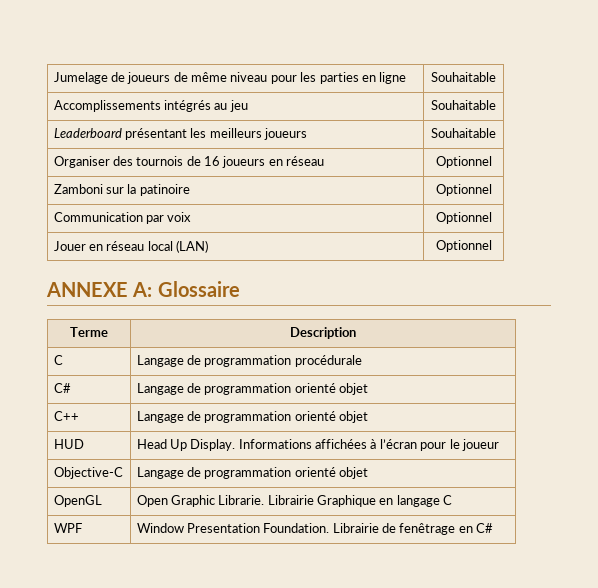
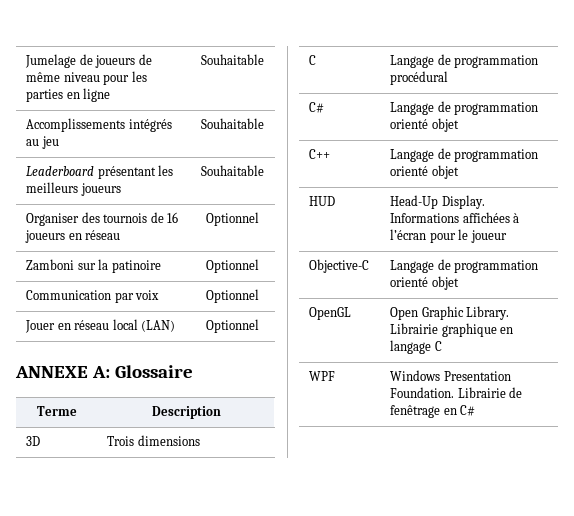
+ 3D | Trois dimensions
- C | Langage de programmation procédurale
+ C | Langage de programmation procédural
- HUD | Head Up Display. Informations affichées à l’écran pour le joueur
+ HUD | Head-Up Display. Informations affichées à l’écran pour le joueur
- OpenGL | Open Graphic Librarie. Librairie Graphique en langage C
+ OpenGL | Open Graphic Library. Librairie graphique en langage C
- WPF | Window Presentation Foundation. Librairie de fenêtrage en C#
+ WPF | Windows Presentation Foundation. Librairie de fenêtrage en C#

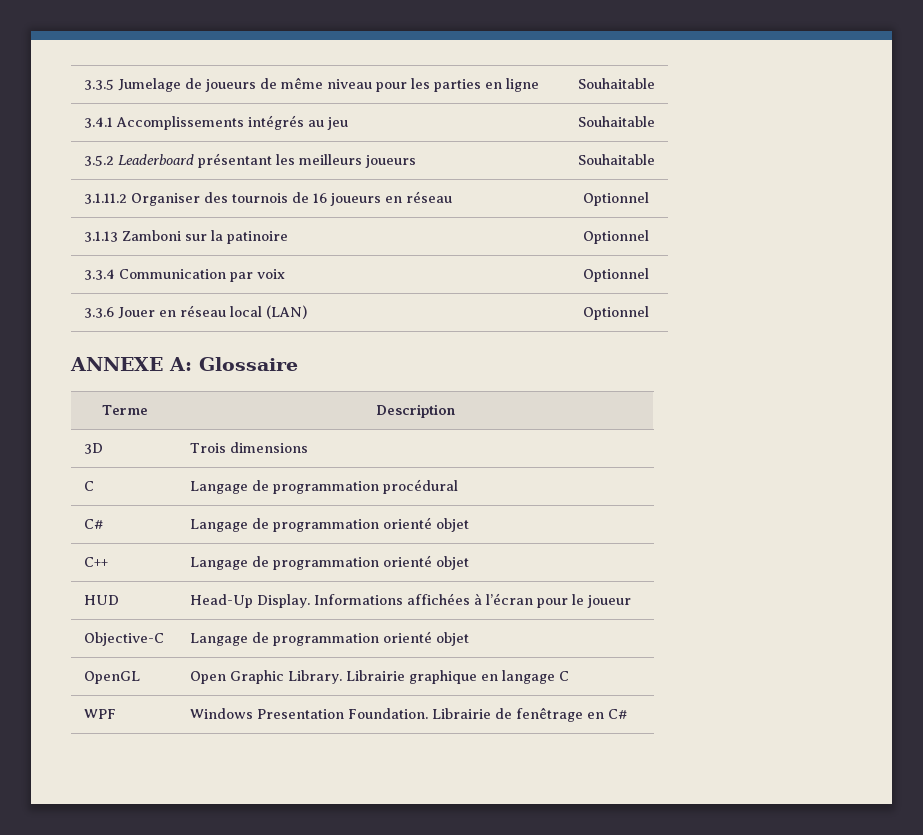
- Jumelage de joueurs de même niveau pour les parties en ligne | Souhaitable
+ 3.3.5 Jumelage de joueurs de même niveau pour les parties en ligne | Souhaitable
- Accomplissements intégrés au jeu | Souhaitable
+ 3.4.1 Accomplissements intégrés au jeu | Souhaitable
- Leaderboard présentant les meilleurs joueurs | Souhaitable
+ 3.5.2 Leaderboard présentant les meilleurs joueurs | Souhaitable
- Organiser des tournois de 16 joueurs en réseau | Optionnel
+ 3.1.11.2 Organiser des tournois de 16 joueurs en réseau | Optionnel
- Zamboni sur la patinoire | Optionnel
+ 3.1.13 Zamboni sur la patinoire | Optionnel
- Communication par voix | Optionnel
+ 3.3.4 Communication par voix | Optionnel
- Jouer en réseau local (LAN) | Optionnel
+ 3.3.6 Jouer en réseau local (LAN) | Optionnel

